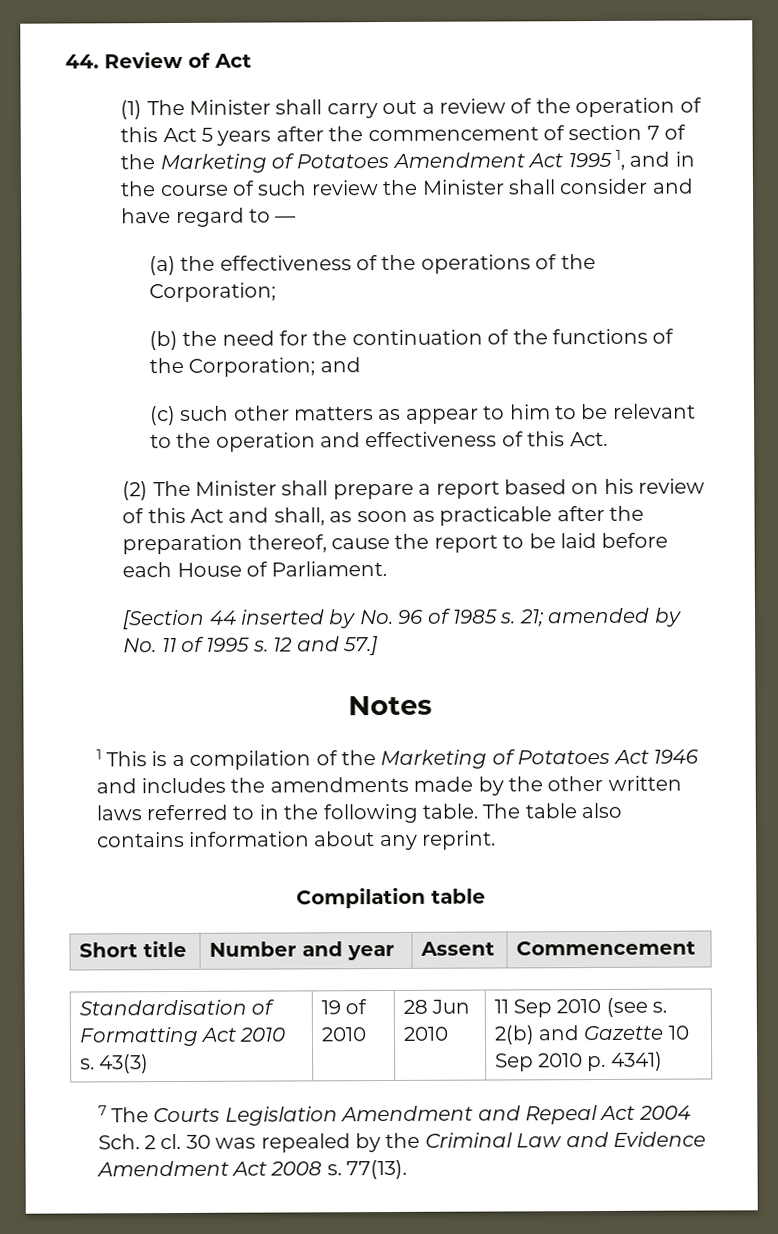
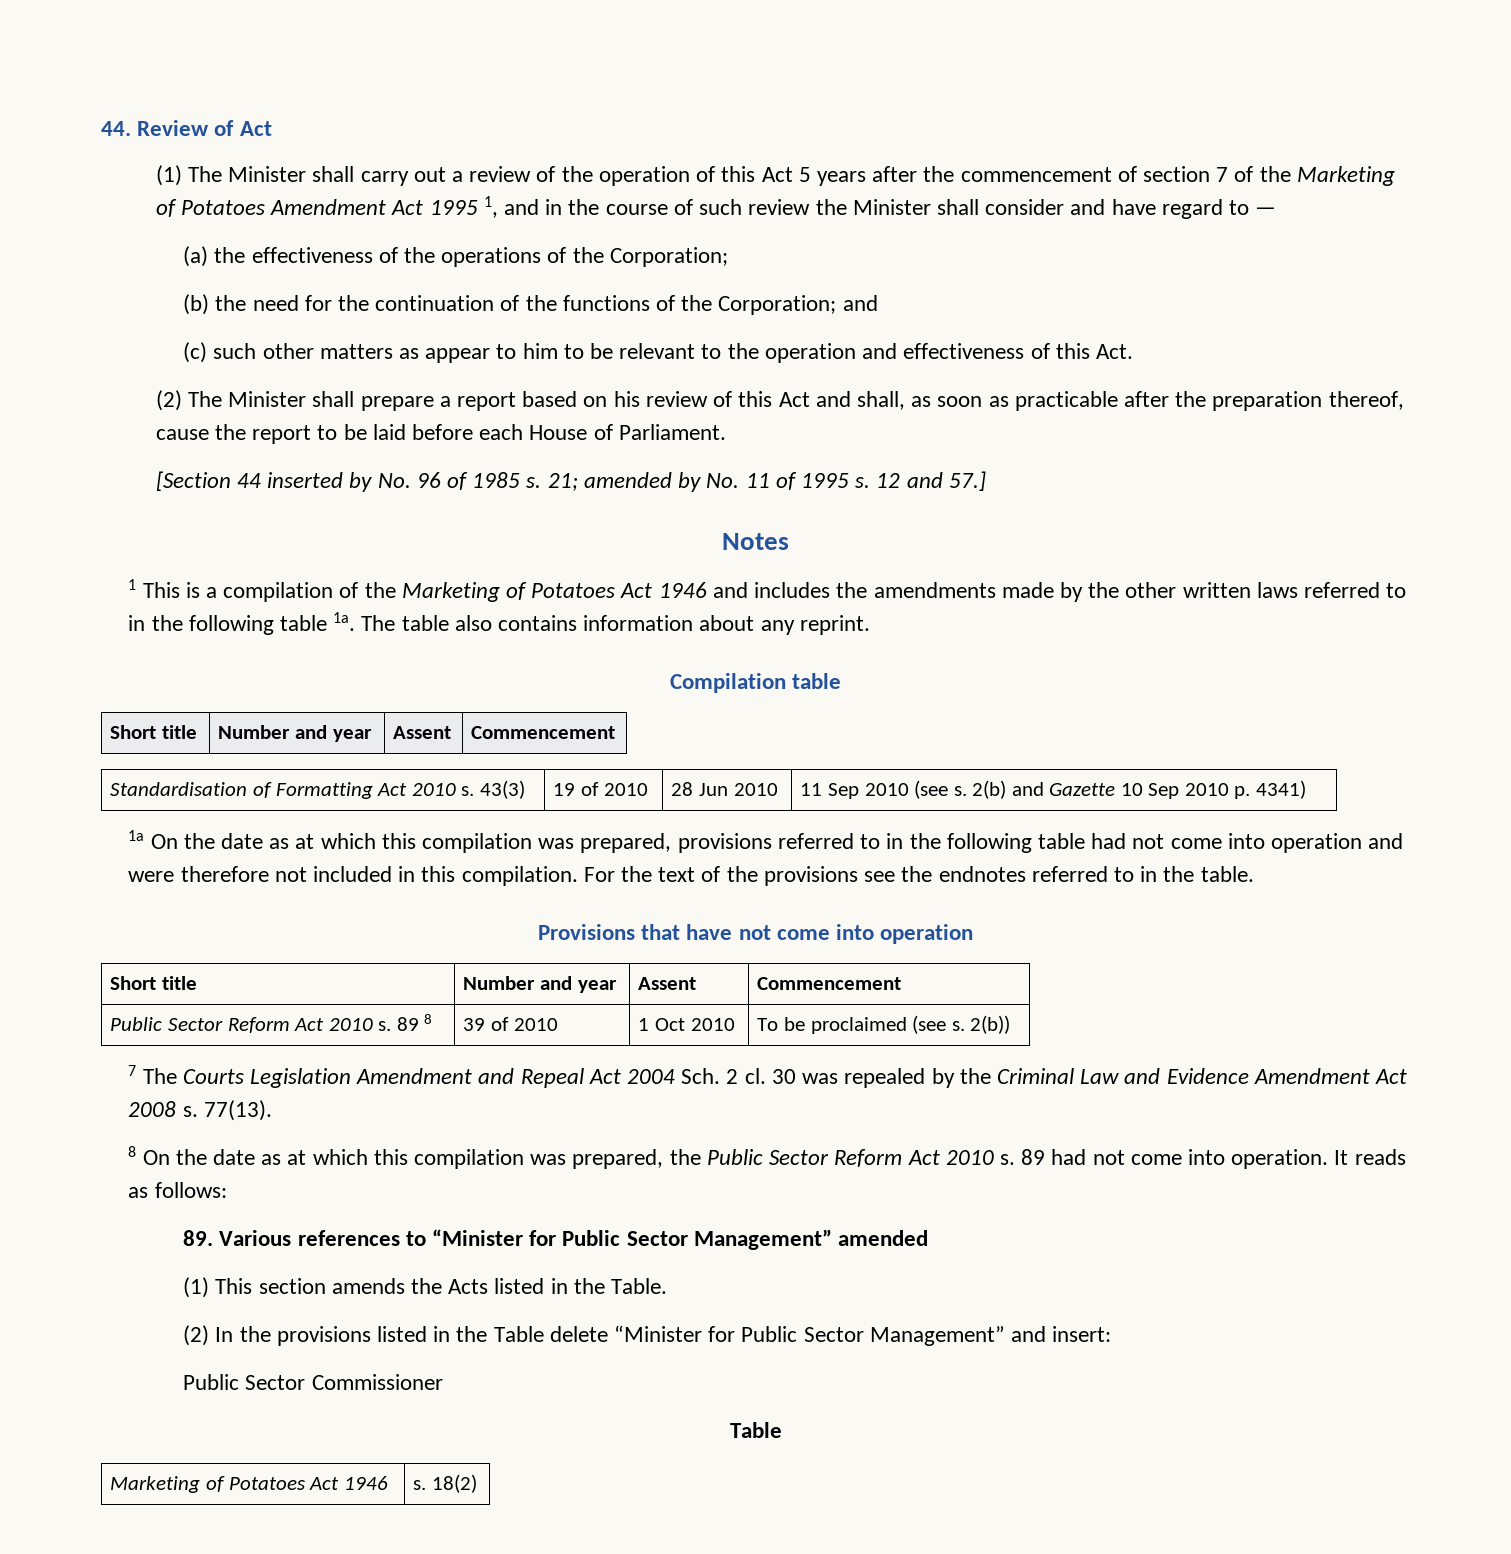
- 1 This is a compilation of the Marketing of Potatoes Act 1946 and includes the amendments made by the other written laws referred to in the following table.
+ 1 This is a compilation of the Marketing of Potatoes Act 1946 and includes the amendments made by the other written laws referred to in the following table 1a.
+ 1a On the date as at which this compilation was prepared, provisions referred to in the following table had not come into operation and were therefore not included in this compilation. For the text of the provisions see the endnotes referred to in the table.
+ Provisions that have not come into operation
+ Short title | Number and year | Assent | Commencement
+ Public Sector Reform Act 2010 s. 89 8 | 39 of 2010 | 1 Oct 2010 | To be proclaimed (see s. 2(b))
+ 8 On the date as at which this compilation was prepared, the Public Sector Reform Act 2010 s. 89 had not come into operation. It reads as follows:
+ 89. Various references to “Minister for Public Sector Management” amended
+ (1) This section amends the Acts listed in the Table.
+ (2) In the provisions listed in the Table delete “Minister for Public Sector Management” and insert:
+ Public Sector Commissioner
+ Table
+ Marketing of Potatoes Act 1946 | s. 18(2)

